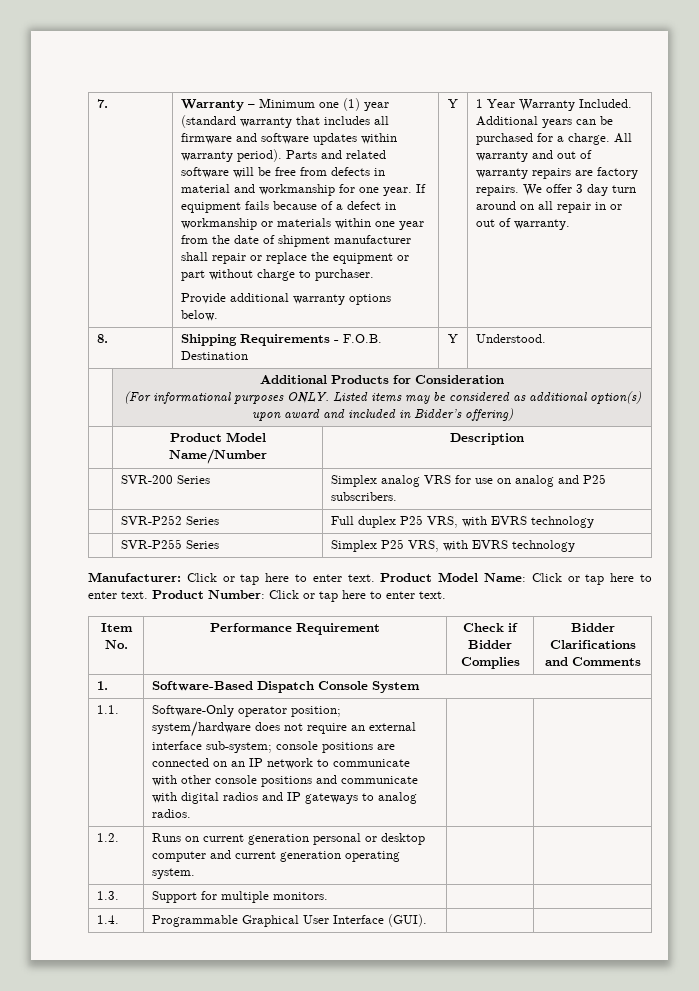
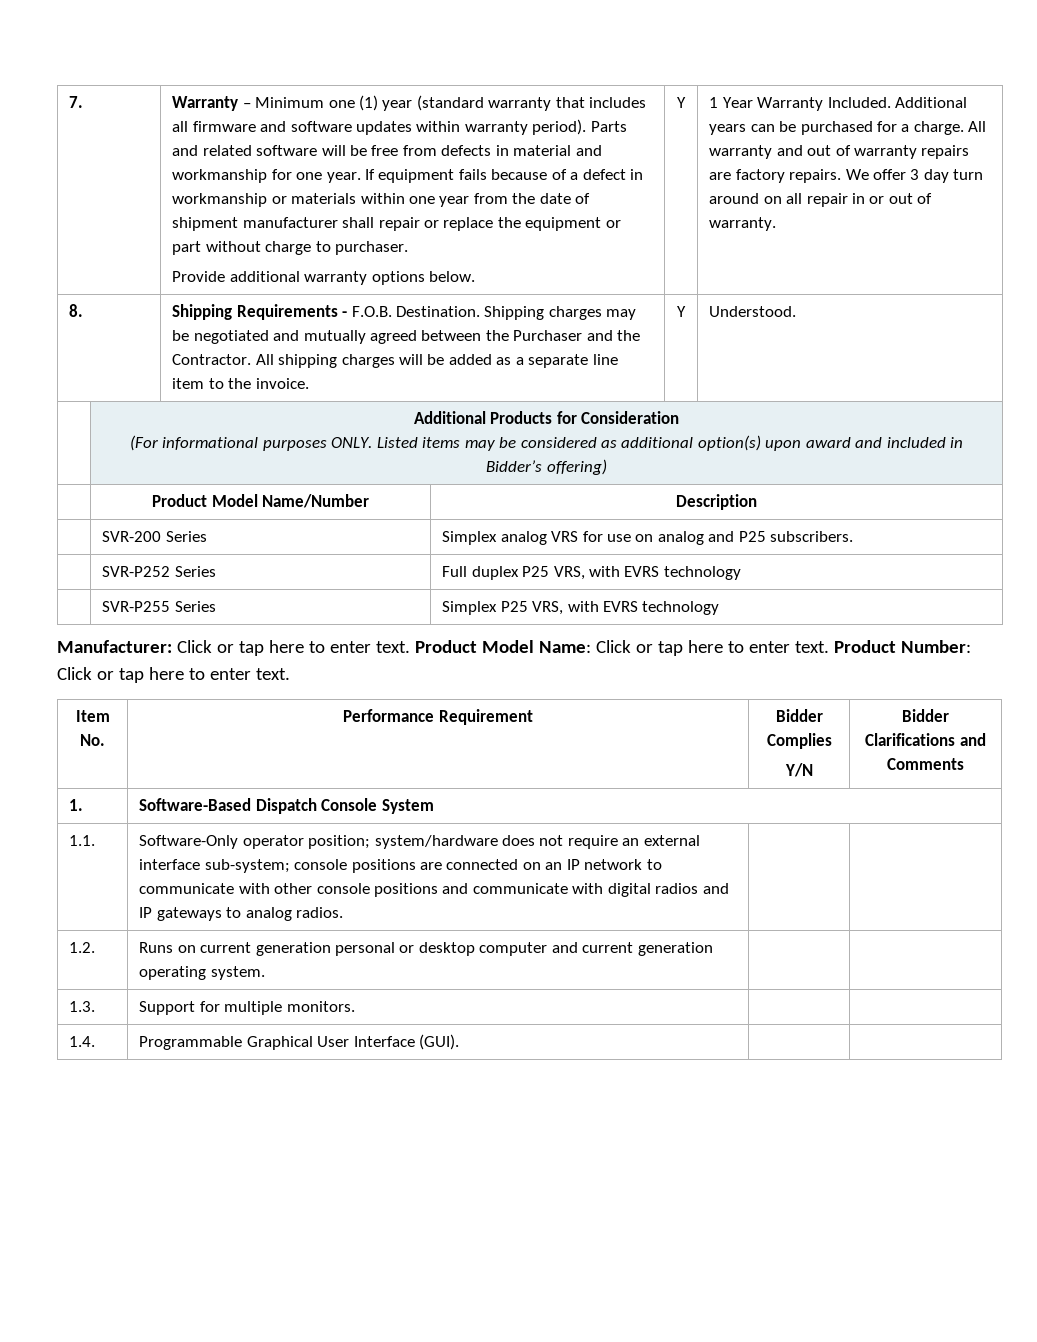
- 8. | Shipping Requirements - F.O.B. Destination | Y | Understood.
+ 8. | Shipping Requirements - F.O.B. Destination. Shipping charges may be negotiated and mutually agreed between the Purchaser and the Contractor. All shipping charges will be added as a separate line item to the invoice. | Y | Understood.
- Item No. | Performance Requirement | Check if Bidder Complies | Bidder Clarifications and Comments
+ Item No. | Performance Requirement | Bidder Complies
+ Y/N | Bidder Clarifications and Comments

